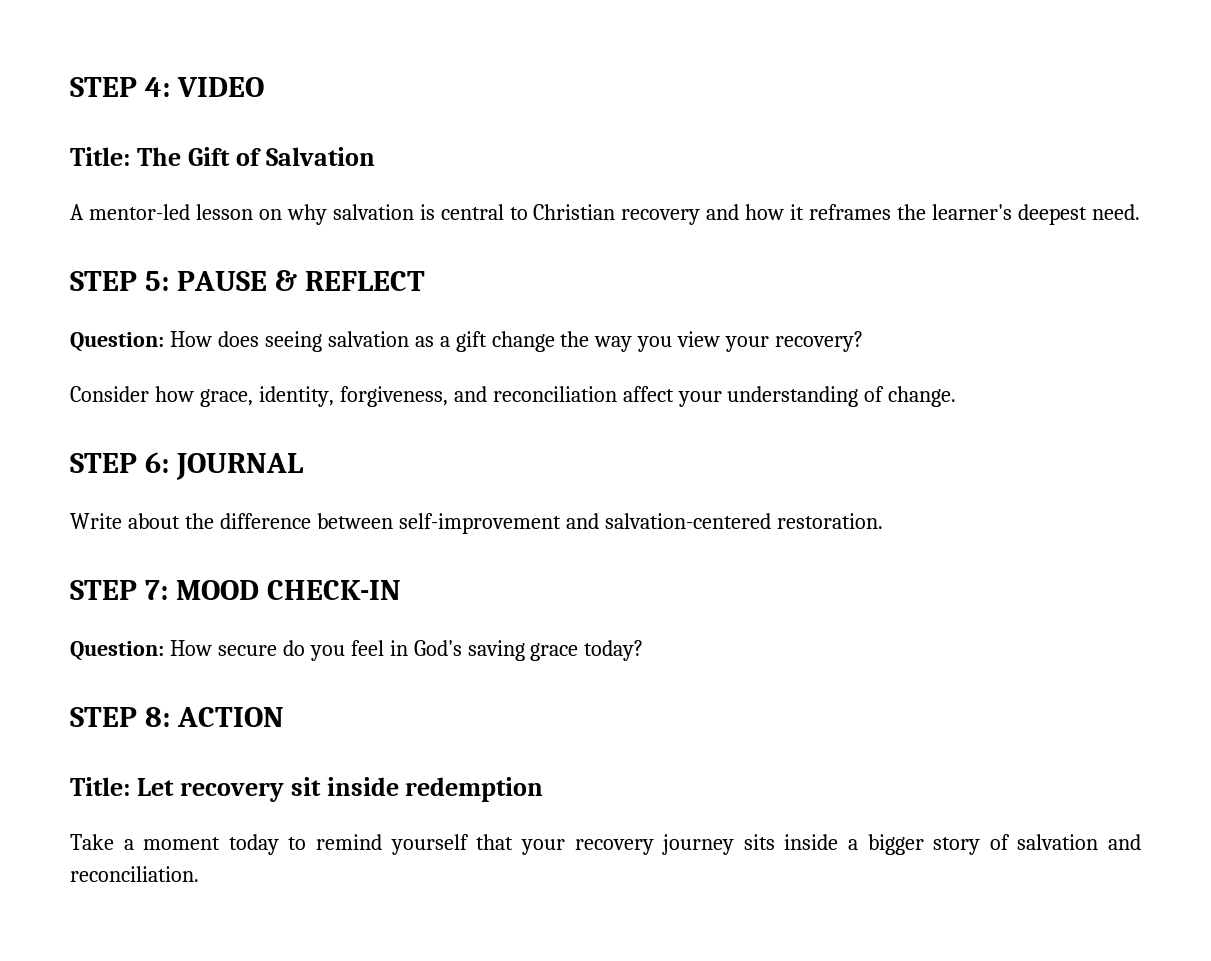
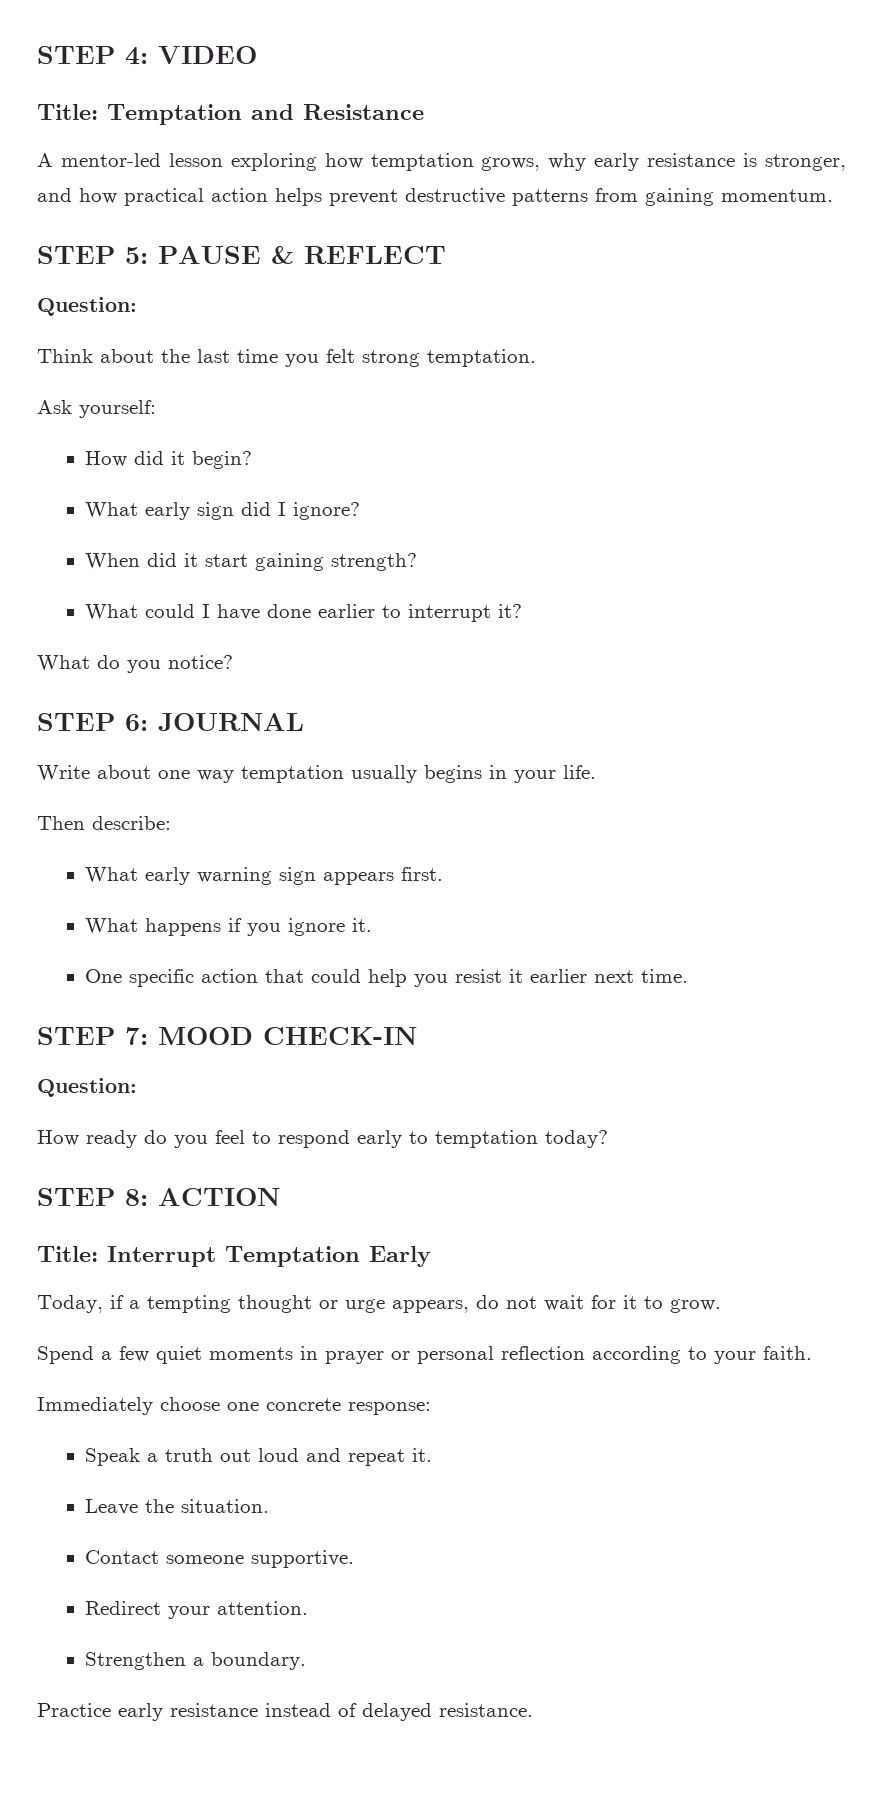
- Title: The Gift of Salvation
+ Title: Temptation and Resistance
- A mentor-led lesson on why salvation is central to Christian recovery and how it reframes the learner's deepest need.
+ A mentor-led lesson exploring how temptation grows, why early resistance is stronger, and how practical action helps prevent destructive patterns from gaining momentum.
  STEP 5: PAUSE & REFLECT
- Question: How does seeing salvation as a gift change the way you view your recovery?
- Consider how grace, identity, forgiveness, and reconciliation affect your understanding of change.
+ Question:
+ Think about the last time you felt strong temptation.
+ Ask yourself:
+ How did it begin?
+ What early sign did I ignore?
+ When did it start gaining strength?
+ What could I have done earlier to interrupt it?
+ What do you notice?
- Write about the difference between self-improvement and salvation-centered restoration.
+ Write about one way temptation usually begins in your life.
+ Then describe:
+ What early warning sign appears first.
+ What happens if you ignore it.
+ One specific action that could help you resist it earlier next time.
  STEP 7: MOOD CHECK-IN
- Question: How secure do you feel in God's saving grace today?
+ Question:
+ How ready do you feel to respond early to temptation today?
- Title: Let recovery sit inside redemption
- Take a moment today to remind yourself that your recovery journey sits inside a bigger story of salvation and reconciliation.
+ Title: Interrupt Temptation Early
+ Today, if a tempting thought or urge appears, do not wait for it to grow.
+ Spend a few quiet moments in prayer or personal reflection according to your faith.
+ Immediately choose one concrete response:
+ Speak a truth out loud and repeat it.
+ Leave the situation.
+ Contact someone supportive.
+ Redirect your attention.
+ Strengthen a boundary.
+ Practice early resistance instead of delayed resistance.

